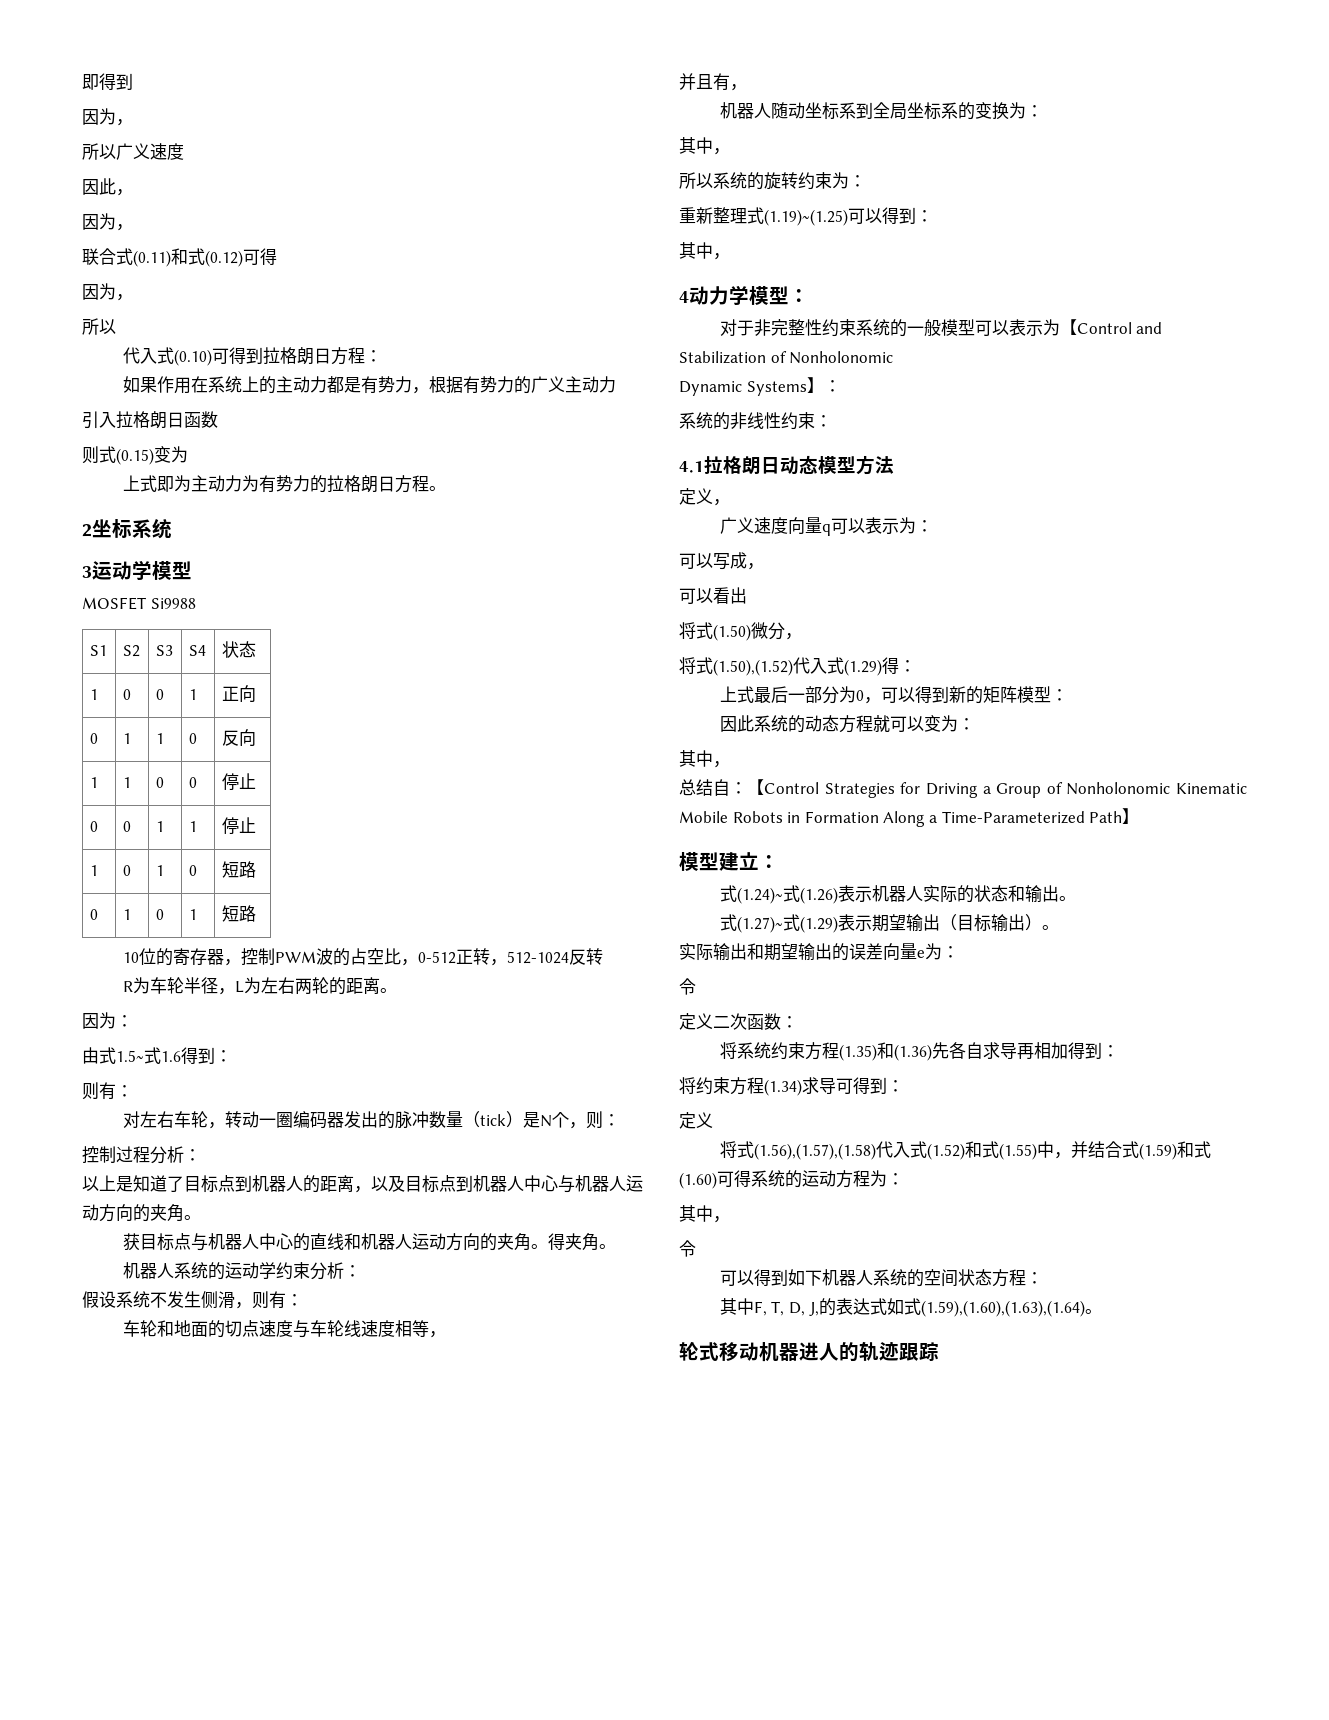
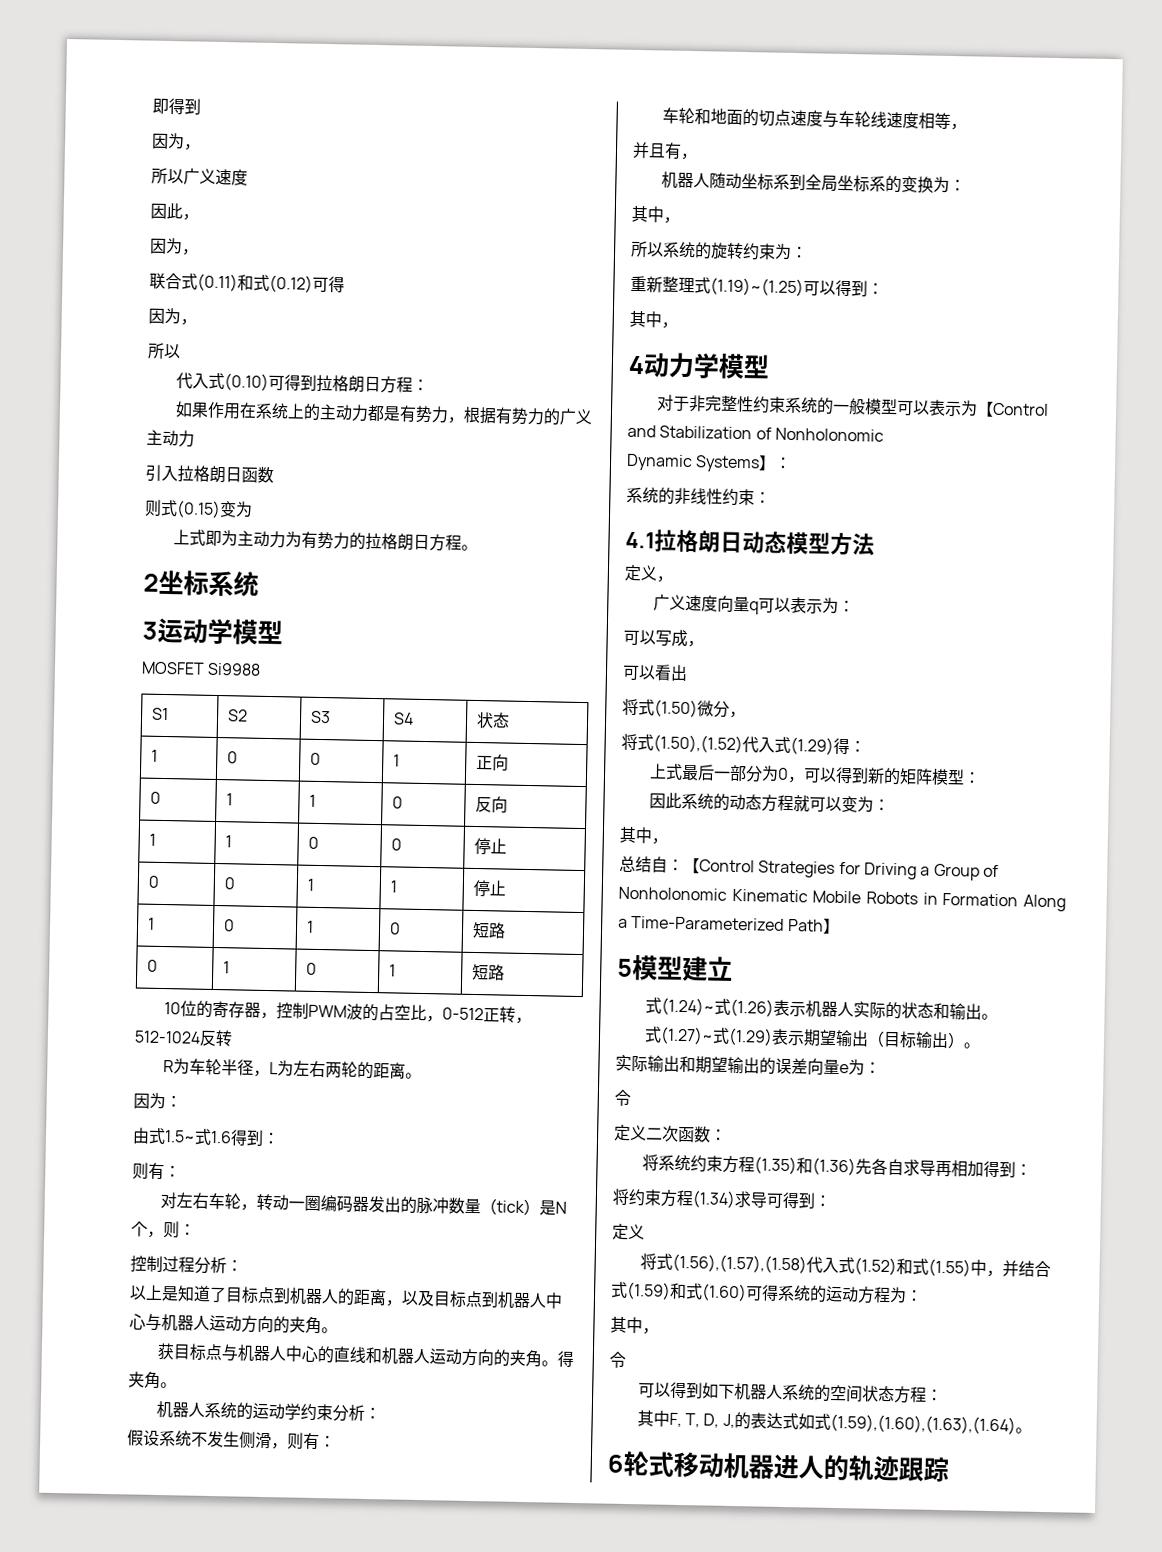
- 4动力学模型：
+ 4动力学模型
- 模型建立：
+ 5模型建立
- 轮式移动机器进人的轨迹跟踪
+ 6轮式移动机器进人的轨迹跟踪

